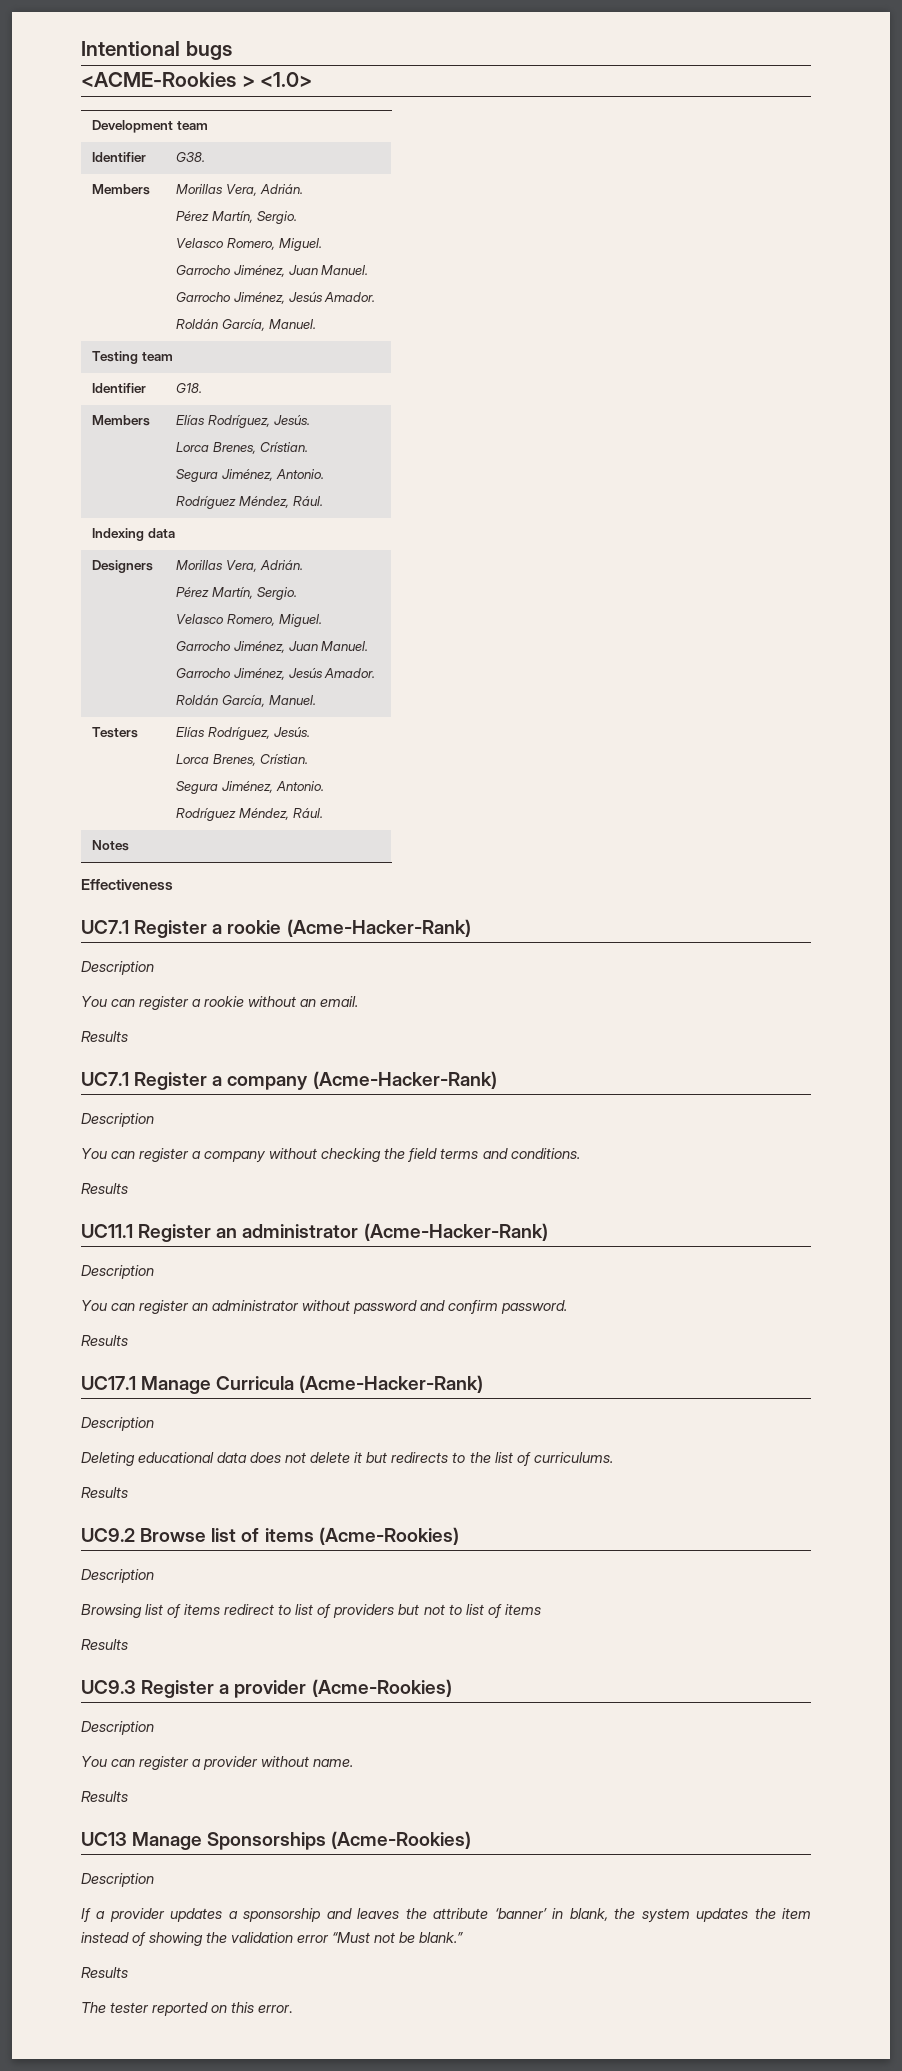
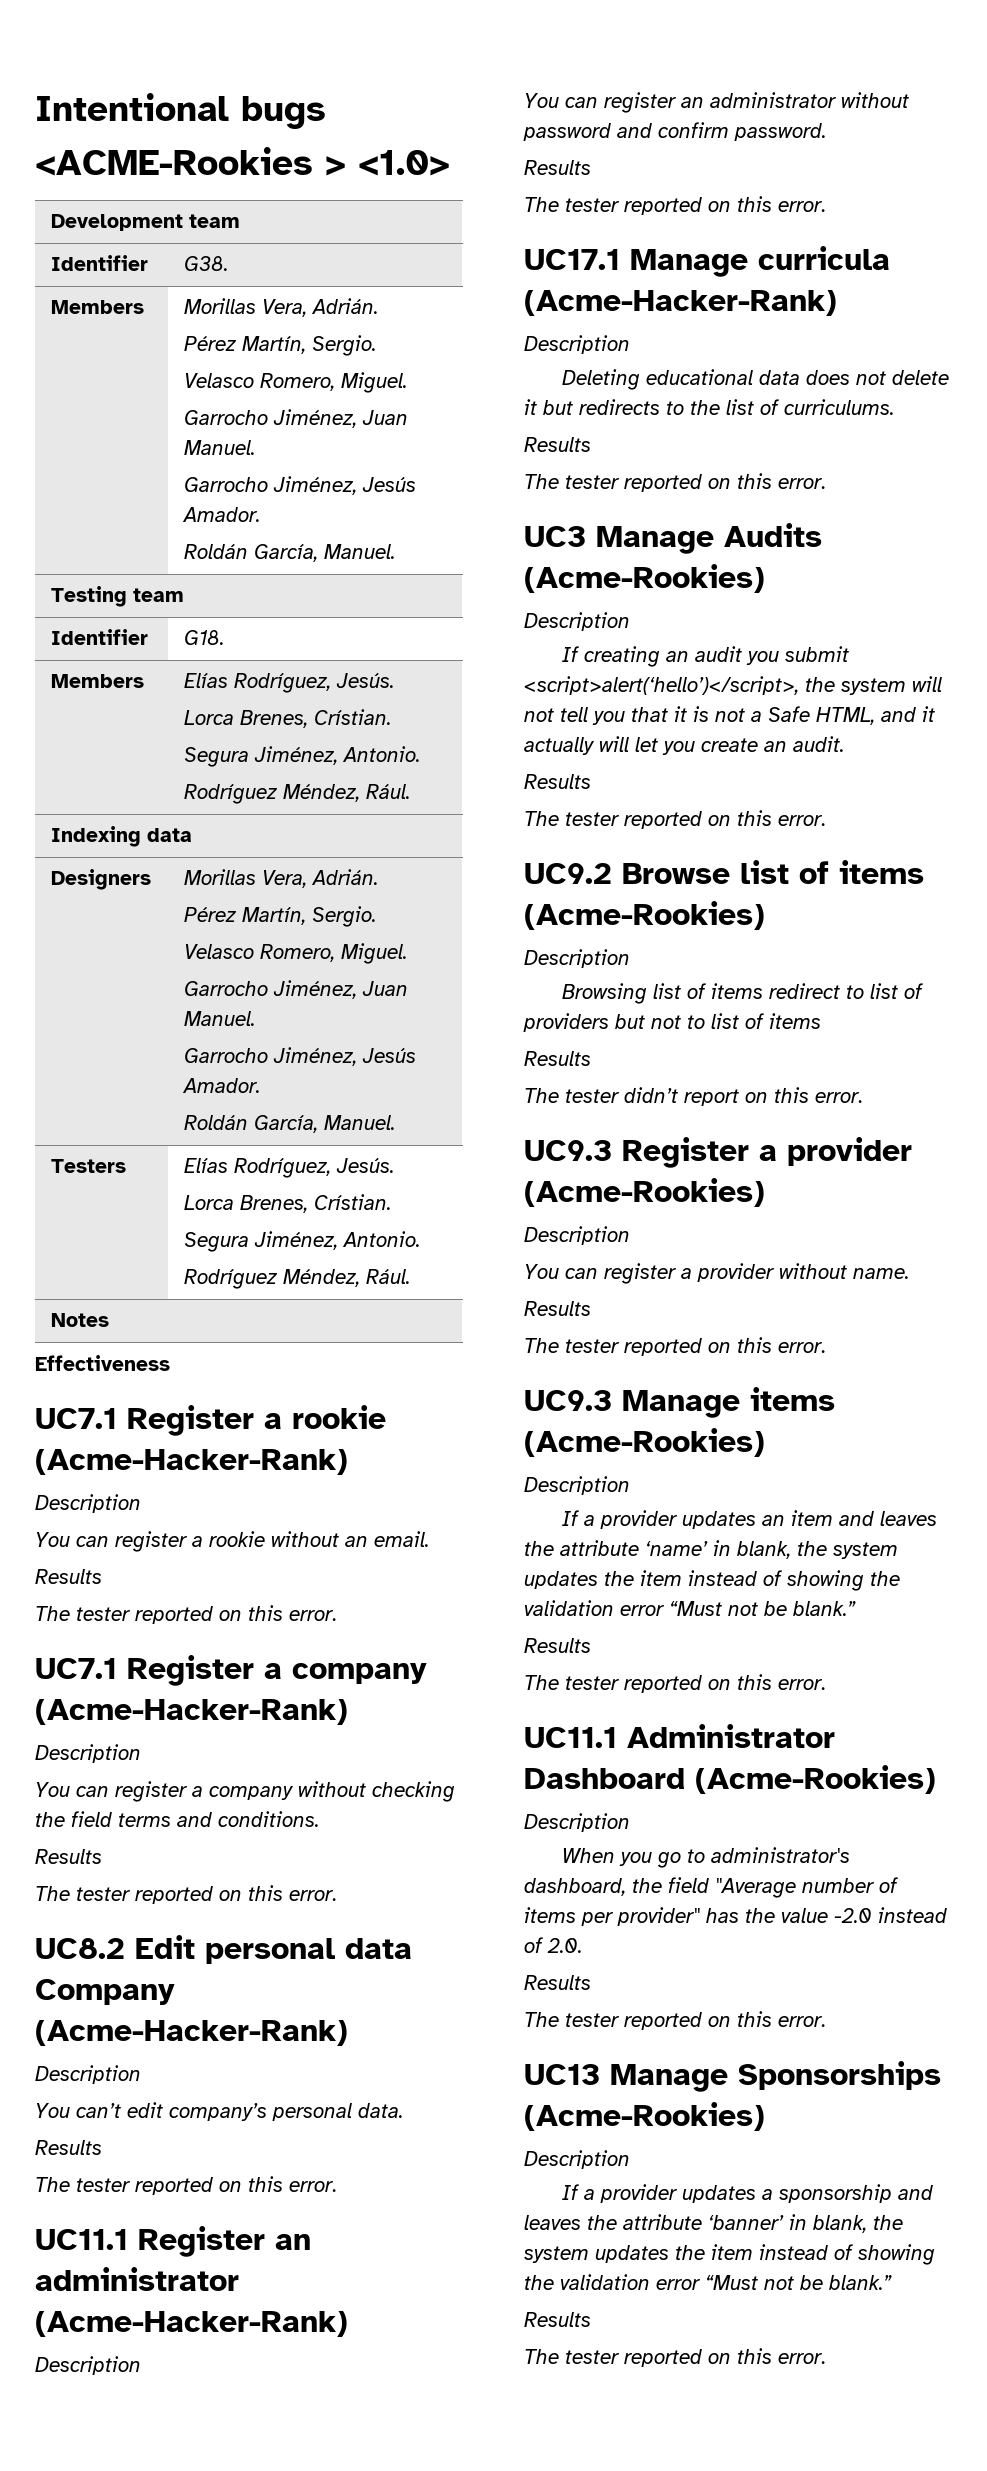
  You can register a rookie without an email.
  Results
+ The tester reported on this error.
  You can register a company without checking the field terms and conditions.
  Results
+ The tester reported on this error.
+ UC8.2 Edit personal data Company (Acme-Hacker-Rank)
+ Description
+ You can’t edit company’s personal data.
+ Results
+ The tester reported on this error.
  You can register an administrator without password and confirm password.
  Results
+ The tester reported on this error.
- UC17.1 Manage Curricula (Acme-Hacker-Rank)
+ UC17.1 Manage curricula (Acme-Hacker-Rank)
  Deleting educational data does not delete it but redirects to the list of curriculums.
  Results
+ The tester reported on this error.
+ UC3 Manage Audits (Acme-Rookies)
+ Description
+ If creating an audit you submit <script>alert(‘hello’)</script>, the system will not tell you that it is not a Safe HTML, and it actually will let you create an audit.
+ Results
+ The tester reported on this error.
+ The tester didn’t report on this error.
  You can register a provider without name.
  Results
+ The tester reported on this error.
+ UC9.3 Manage items (Acme-Rookies)
+ Description
+ If a provider updates an item and leaves the attribute ‘name’ in blank, the system updates the item instead of showing the validation error “Must not be blank.”
+ Results
+ The tester reported on this error.
+ UC11.1 Administrator Dashboard (Acme-Rookies)
+ Description
+ When you go to administrator's dashboard, the field "Average number of items per provider" has the value -2.0 instead of 2.0.
+ Results
+ The tester reported on this error.

